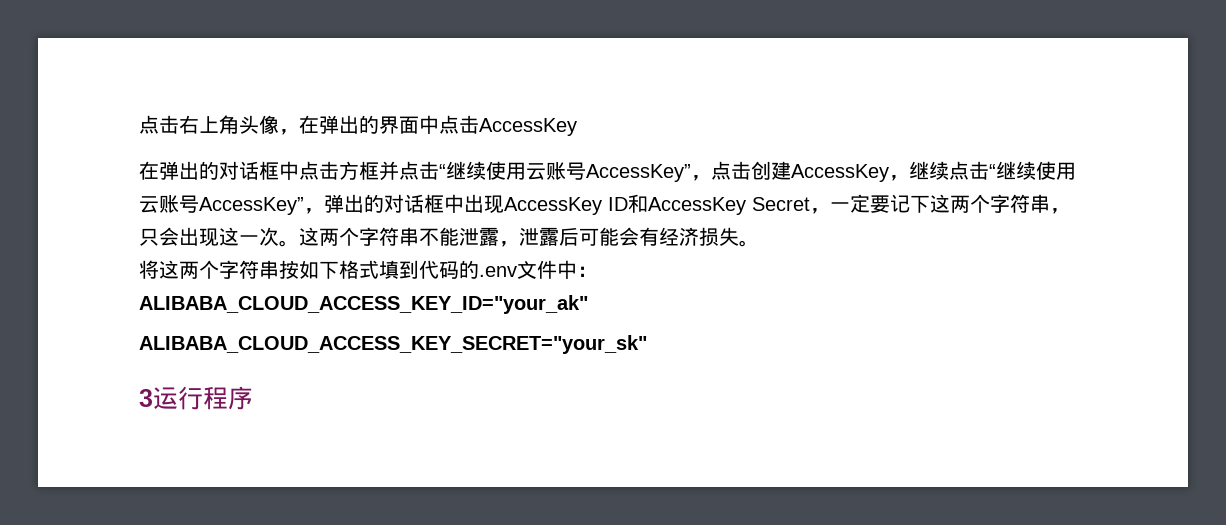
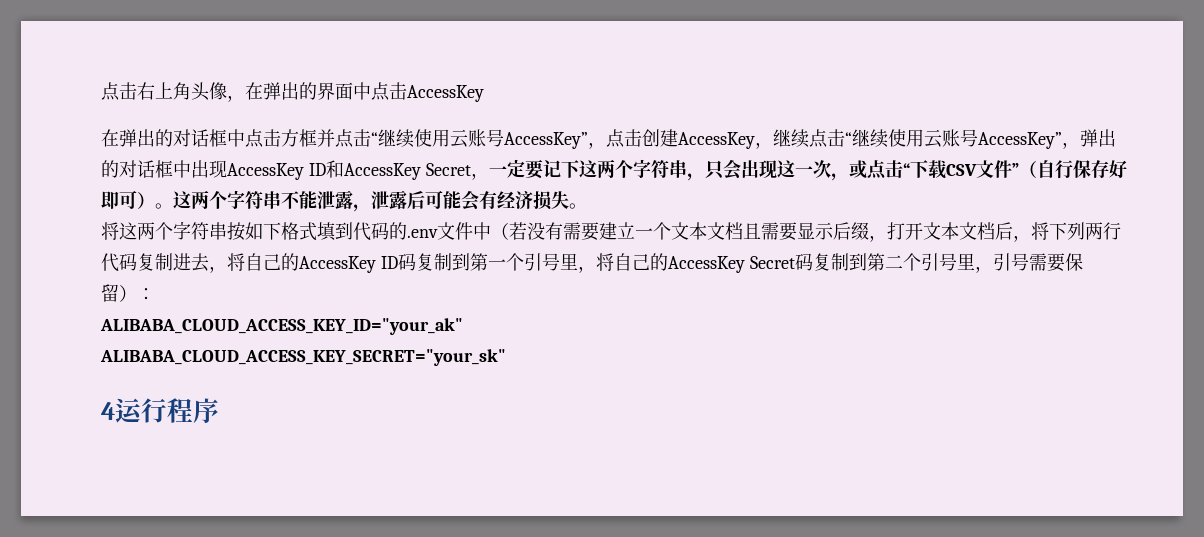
- 在弹出的对话框中点击方框并点击“继续使用云账号AccessKey”，点击创建AccessKey，继续点击“继续使用云账号AccessKey”，弹出的对话框中出现AccessKey ID和AccessKey Secret，一定要记下这两个字符串，只会出现这一次。
+ 在弹出的对话框中点击方框并点击“继续使用云账号AccessKey”，点击创建AccessKey，继续点击“继续使用云账号AccessKey”，弹出的对话框中出现AccessKey ID和AccessKey Secret，一定要记下这两个字符串，只会出现这一次，或点击“下载CSV文件”（自行保存好即可）。
- 将这两个字符串按如下格式填到代码的.env文件中：
+ 将这两个字符串按如下格式填到代码的.env文件中（若没有需要建立一个文本文档且需要显示后缀，打开文本文档后，将下列两行代码复制进去，将自己的AccessKey ID码复制到第一个引号里，将自己的AccessKey Secret码复制到第二个引号里，引号需要保留）：
- 3运行程序
+ 4运行程序

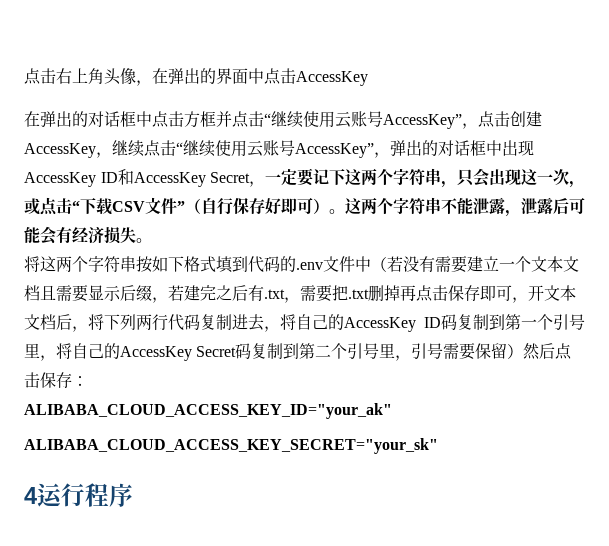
- 将这两个字符串按如下格式填到代码的.env文件中（若没有需要建立一个文本文档且需要显示后缀，打开文本文档后，将下列两行代码复制进去，将自己的AccessKey ID码复制到第一个引号里，将自己的AccessKey Secret码复制到第二个引号里，引号需要保留）：
+ 将这两个字符串按如下格式填到代码的.env文件中（若没有需要建立一个文本文档且需要显示后缀，若建完之后有.txt，需要把.txt删掉再点击保存即可，开文本文档后，将下列两行代码复制进去，将自己的AccessKey ID码复制到第一个引号里，将自己的AccessKey Secret码复制到第二个引号里，引号需要保留）然后点击保存：

